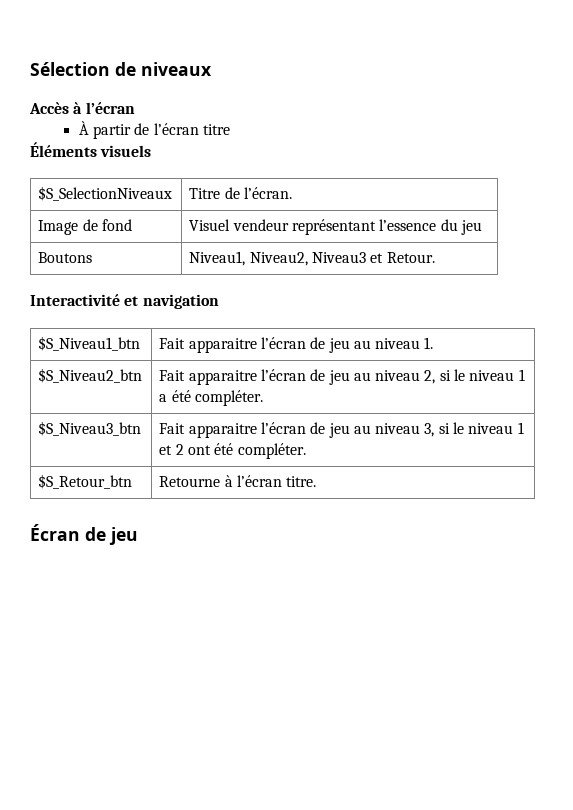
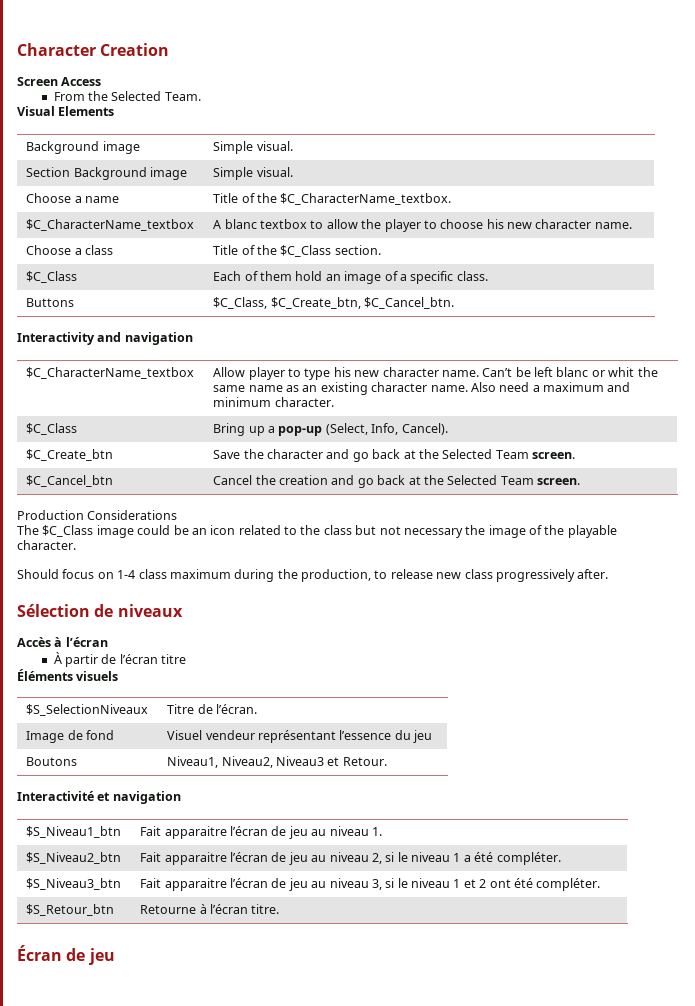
+ Character Creation
+ Screen Access
+ From the Selected Team.
+ Visual Elements
+ Background image | Simple visual.
+ Section Background image | Simple visual.
+ Choose a name | Title of the $C_CharacterName_textbox.
+ $C_CharacterName_textbox | A blanc textbox to allow the player to choose his new character name.
+ Choose a class | Title of the $C_Class section.
+ $C_Class | Each of them hold an image of a specific class.
+ Buttons | $C_Class, $C_Create_btn, $C_Cancel_btn.
+ Interactivity and navigation
+ $C_CharacterName_textbox | Allow player to type his new character name. Can’t be left blanc or whit the same name as an existing character name. Also need a maximum and minimum character.
+ $C_Class | Bring up a pop-up (Select, Info, Cancel).
+ $C_Create_btn | Save the character and go back at the Selected Team screen.
+ $C_Cancel_btn | Cancel the creation and go back at the Selected Team screen.
+ Production Considerations
+ The $C_Class image could be an icon related to the class but not necessary the image of the playable character.
+ Should focus on 1-4 class maximum during the production, to release new class progressively after.

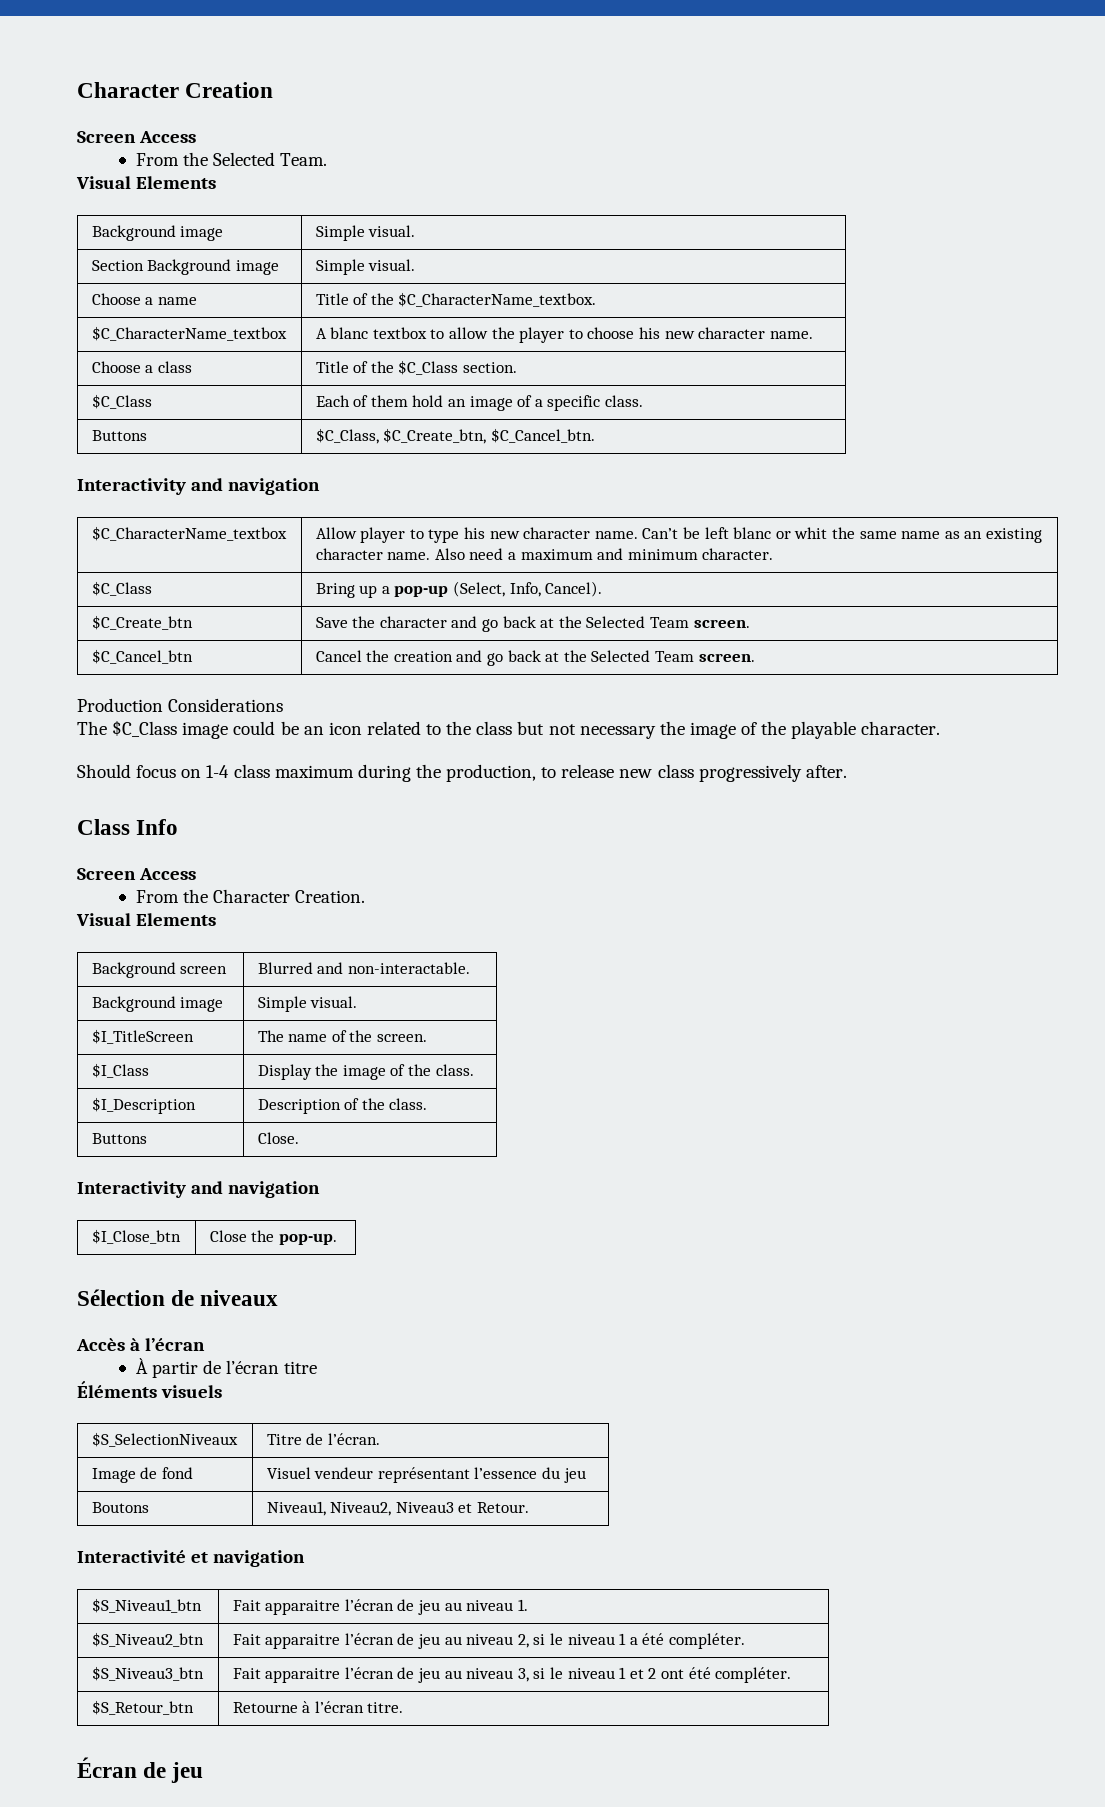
+ Class Info
+ Screen Access
+ From the Character Creation.
+ Visual Elements
+ Background screen | Blurred and non-interactable.
+ Background image | Simple visual.
+ $I_TitleScreen | The name of the screen.
+ $I_Class | Display the image of the class.
+ $I_Description | Description of the class.
+ Buttons | Close.
+ Interactivity and navigation
+ $I_Close_btn | Close the pop-up.

